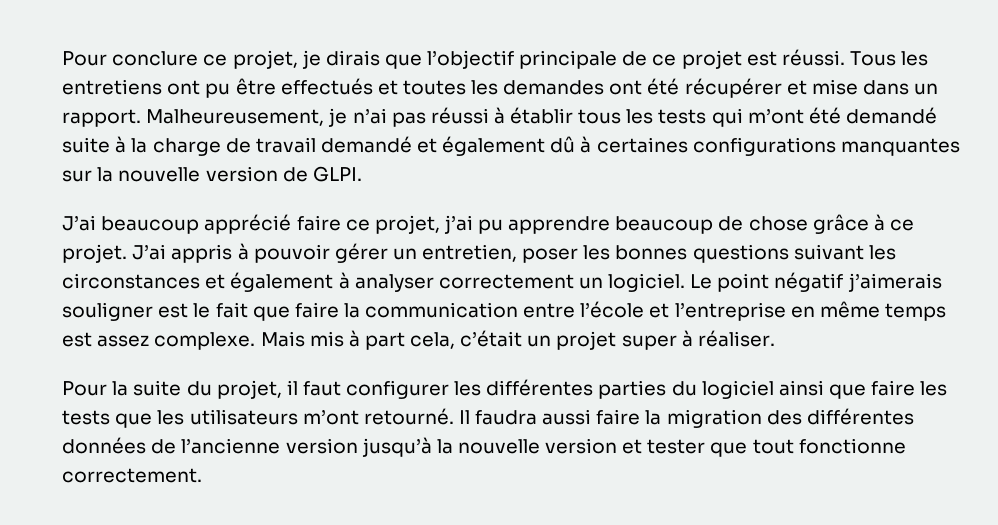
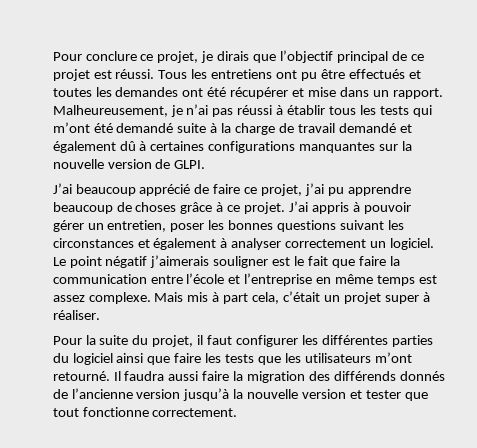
- Pour conclure ce projet, je dirais que l’objectif principale de ce projet est réussi.
+ Pour conclure ce projet, je dirais que l’objectif principal de ce projet est réussi.
- J’ai beaucoup apprécié faire ce projet, j’ai pu apprendre beaucoup de chose grâce à ce projet.
+ J’ai beaucoup apprécié de faire ce projet, j’ai pu apprendre beaucoup de choses grâce à ce projet.
- Il faudra aussi faire la migration des différentes données de l’ancienne version jusqu’à la nouvelle version et tester que tout fonctionne correctement.
+ Il faudra aussi faire la migration des différends donnés de l’ancienne version jusqu’à la nouvelle version et tester que tout fonctionne correctement.

